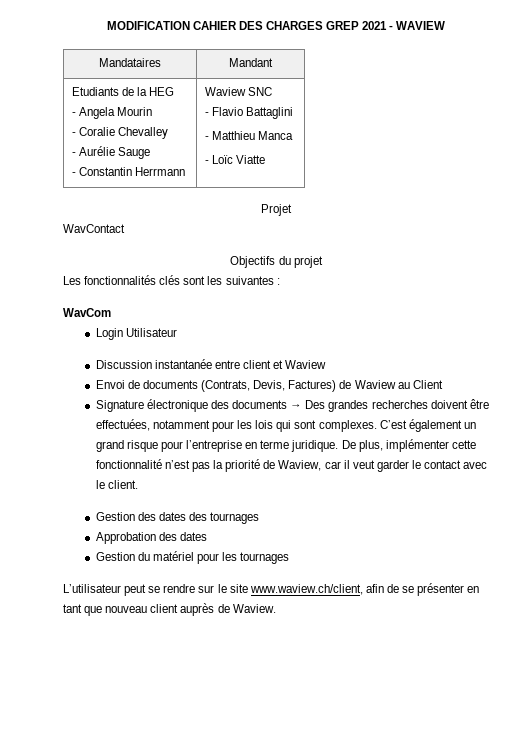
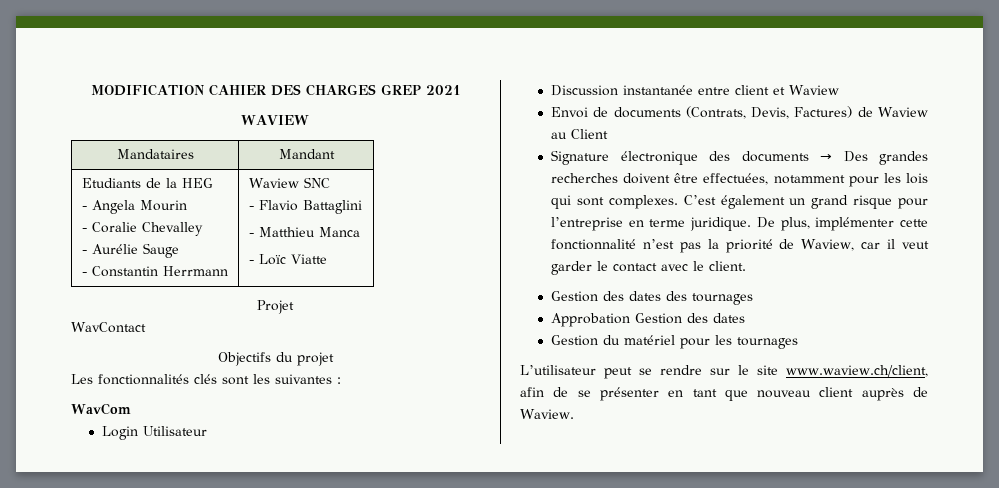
- MODIFICATION CAHIER DES CHARGES GREP 2021 - WAVIEW
+ MODIFICATION CAHIER DES CHARGES GREP 2021
+ WAVIEW
- Approbation des dates
+ Approbation Gestion des dates

